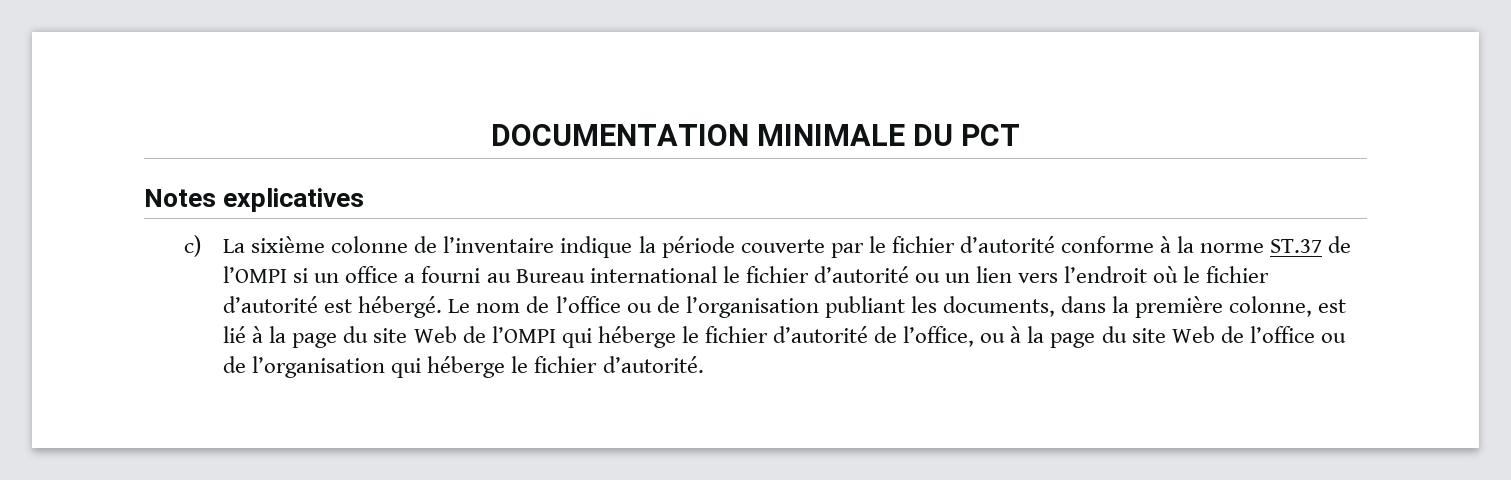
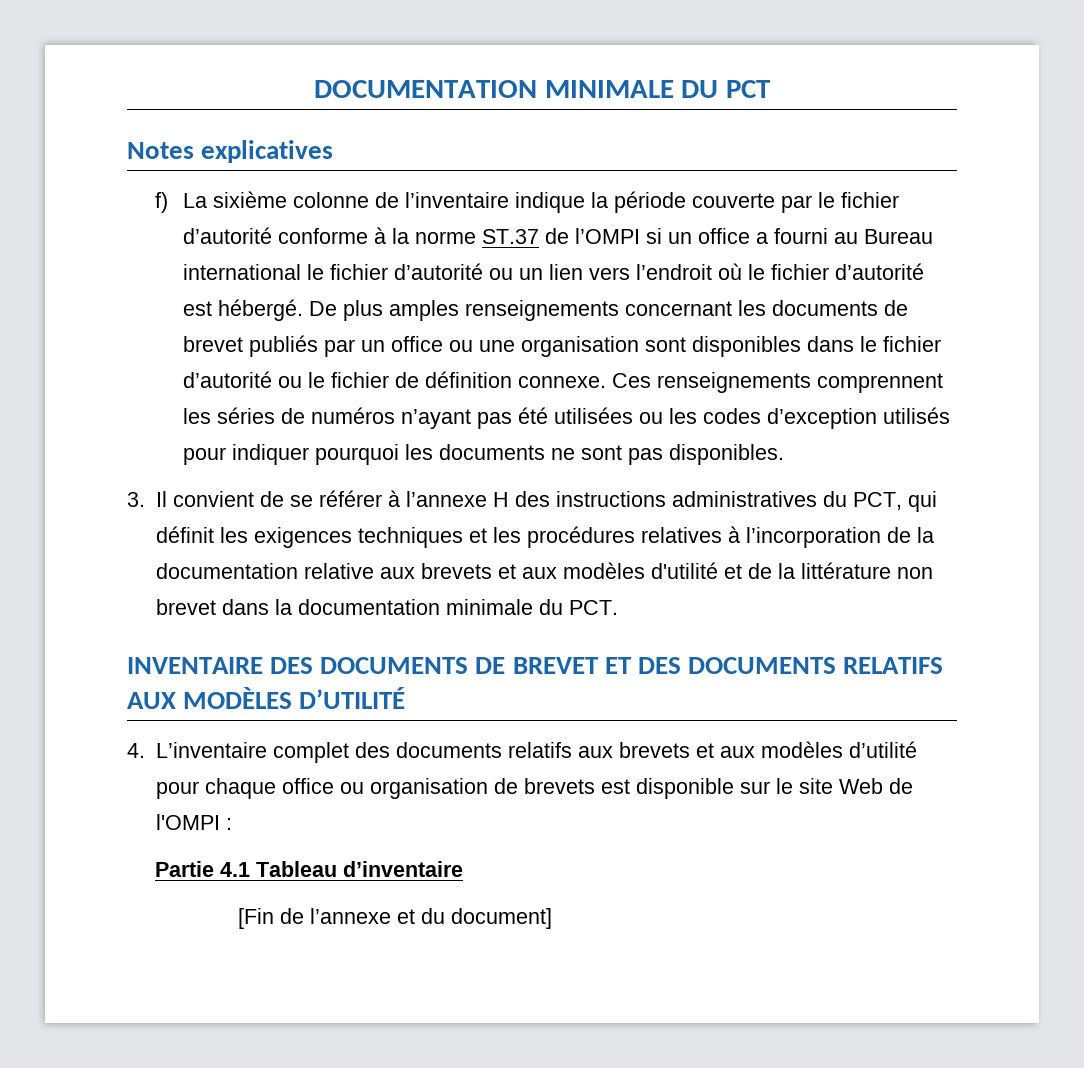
- c) La sixième colonne de l’inventaire indique la période couverte par le fichier d’autorité conforme à la norme ST.37 de l’OMPI si un office a fourni au Bureau international le fichier d’autorité ou un lien vers l’endroit où le fichier d’autorité est hébergé.
+ f) La sixième colonne de l’inventaire indique la période couverte par le fichier d’autorité conforme à la norme ST.37 de l’OMPI si un office a fourni au Bureau international le fichier d’autorité ou un lien vers l’endroit où le fichier d’autorité est hébergé.
- Le nom de l’office ou de l’organisation publiant les documents, dans la première colonne, est lié à la page du site Web de l’OMPI qui héberge le fichier d’autorité de l’office, ou à la page du site Web de l’office ou de l’organisation qui héberge le fichier d’autorité.
+ De plus amples renseignements concernant les documents de brevet publiés par un office ou une organisation sont disponibles dans le fichier d’autorité ou le fichier de définition connexe. Ces renseignements comprennent les séries de numéros n’ayant pas été utilisées ou les codes d’exception utilisés pour indiquer pourquoi les documents ne sont pas disponibles.
+ 3. Il convient de se référer à l’annexe H des instructions administratives du PCT, qui définit les exigences techniques et les procédures relatives à l’incorporation de la documentation relative aux brevets et aux modèles d'utilité et de la littérature non brevet dans la documentation minimale du PCT.
+ INVENTAIRE DES DOCUMENTS DE BREVET ET DES DOCUMENTS RELATIFS AUX MODÈLES D’UTILITÉ
+ 4. L’inventaire complet des documents relatifs aux brevets et aux modèles d’utilité pour chaque office ou organisation de brevets est disponible sur le site Web de l'OMPI :
+ Partie 4.1 Tableau d’inventaire
+ [Fin de l’annexe et du document]

